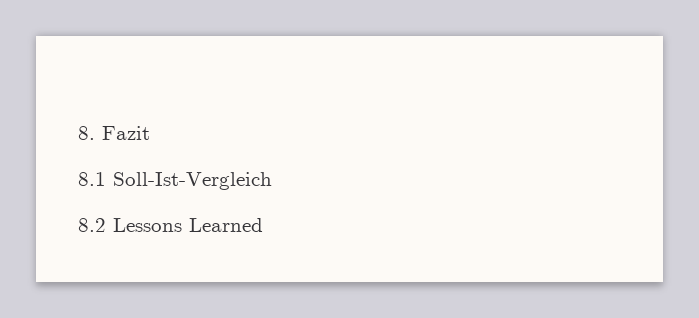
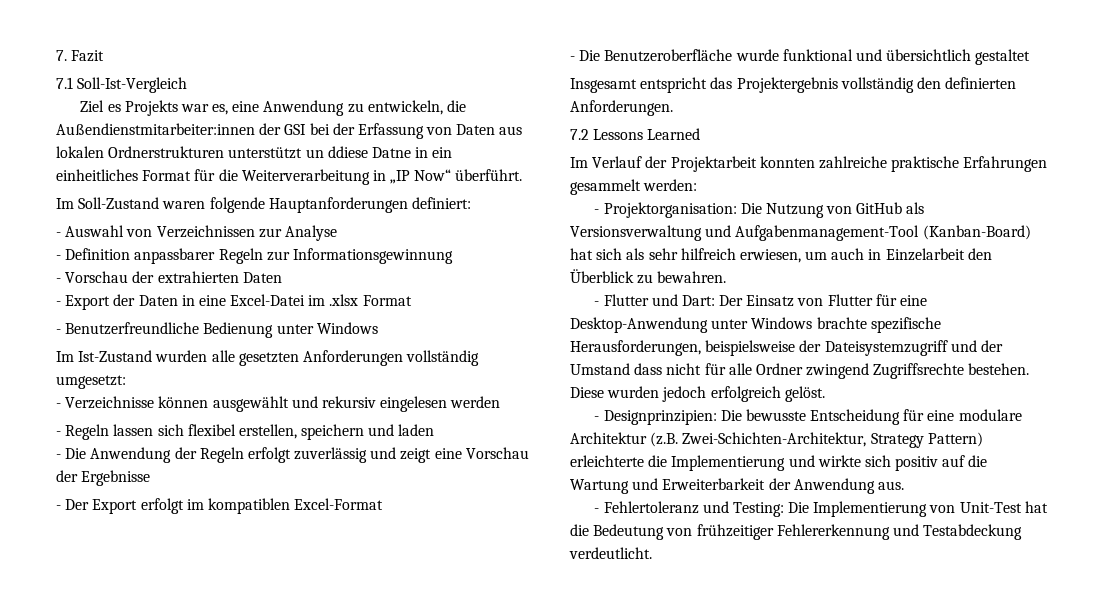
- 8. Fazit
+ 7. Fazit
- 8.1 Soll-Ist-Vergleich
+ 7.1 Soll-Ist-Vergleich
- 8.2 Lessons Learned
+ Ziel es Projekts war es, eine Anwendung zu entwickeln, die Außendienstmitarbeiter:innen der GSI bei der Erfassung von Daten aus lokalen Ordnerstrukturen unterstützt un ddiese Datne in ein einheitliches Format für die Weiterverarbeitung in „IP Now“ überführt.
+ Im Soll-Zustand waren folgende Hauptanforderungen definiert:
+ - Auswahl von Verzeichnissen zur Analyse
+ - Definition anpassbarer Regeln zur Informationsgewinnung
+ - Vorschau der extrahierten Daten
+ - Export der Daten in eine Excel-Datei im .xlsx Format
+ - Benutzerfreundliche Bedienung unter Windows
+ Im Ist-Zustand wurden alle gesetzten Anforderungen vollständig umgesetzt:
+ - Verzeichnisse können ausgewählt und rekursiv eingelesen werden
+ - Regeln lassen sich flexibel erstellen, speichern und laden
+ - Die Anwendung der Regeln erfolgt zuverlässig und zeigt eine Vorschau der Ergebnisse
+ - Der Export erfolgt im kompatiblen Excel-Format
+ - Die Benutzeroberfläche wurde funktional und übersichtlich gestaltet
+ Insgesamt entspricht das Projektergebnis vollständig den definierten Anforderungen.
+ 7.2 Lessons Learned
+ Im Verlauf der Projektarbeit konnten zahlreiche praktische Erfahrungen gesammelt werden:
+ - Projektorganisation: Die Nutzung von GitHub als Versionsverwaltung und Aufgabenmanagement-Tool (Kanban-Board) hat sich als sehr hilfreich erwiesen, um auch in Einzelarbeit den Überblick zu bewahren.
+ - Flutter und Dart: Der Einsatz von Flutter für eine Desktop-Anwendung unter Windows brachte spezifische Herausforderungen, beispielsweise der Dateisystemzugriff und der Umstand dass nicht für alle Ordner zwingend Zugriffsrechte bestehen. Diese wurden jedoch erfolgreich gelöst.
+ - Designprinzipien: Die bewusste Entscheidung für eine modulare Architektur (z.B. Zwei-Schichten-Architektur, Strategy Pattern) erleichterte die Implementierung und wirkte sich positiv auf die Wartung und Erweiterbarkeit der Anwendung aus.
+ - Fehlertoleranz und Testing: Die Implementierung von Unit-Test hat die Bedeutung von frühzeitiger Fehlererkennung und Testabdeckung verdeutlicht.

